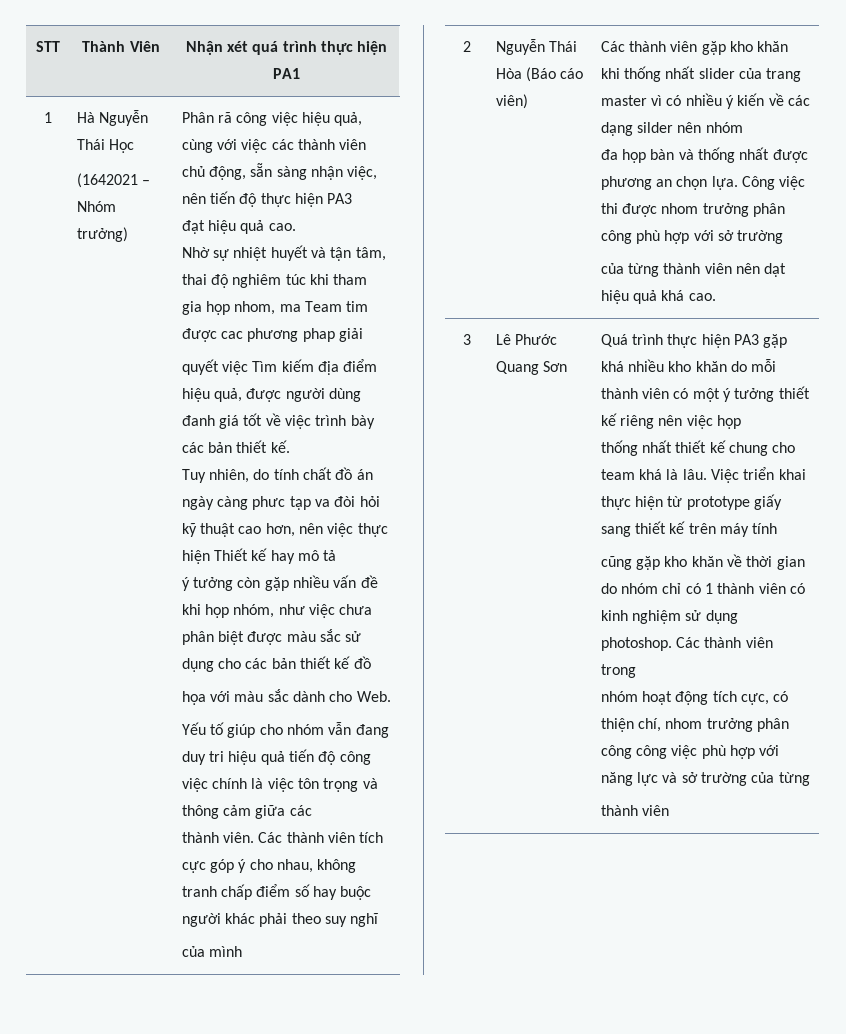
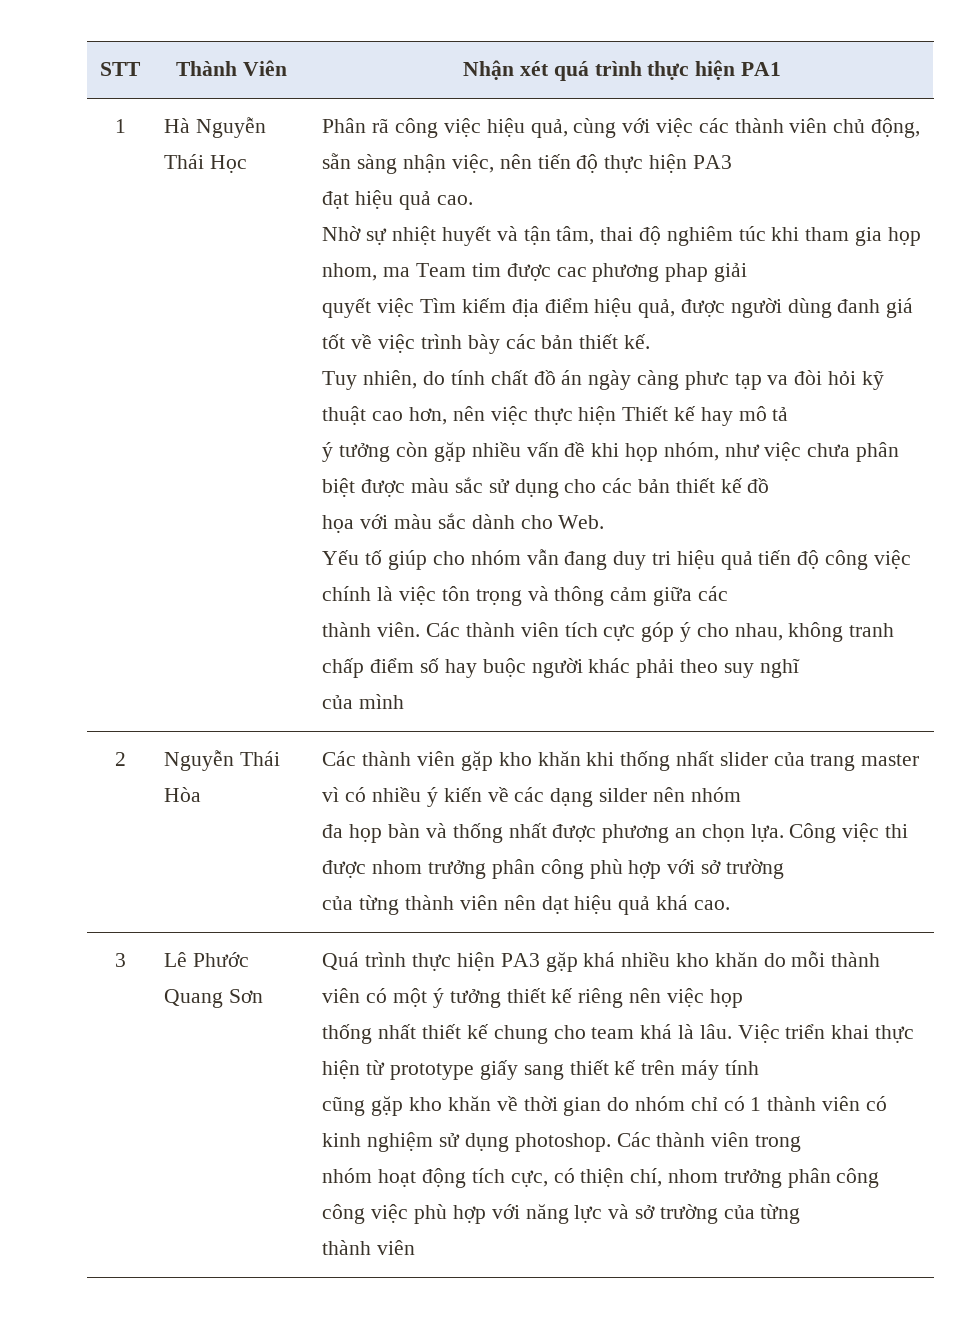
- (1642021 – Nhóm trưởng)
- Nguyễn Thái Hòa (Báo cáo viên)
+ Nguyễn Thái Hòa

